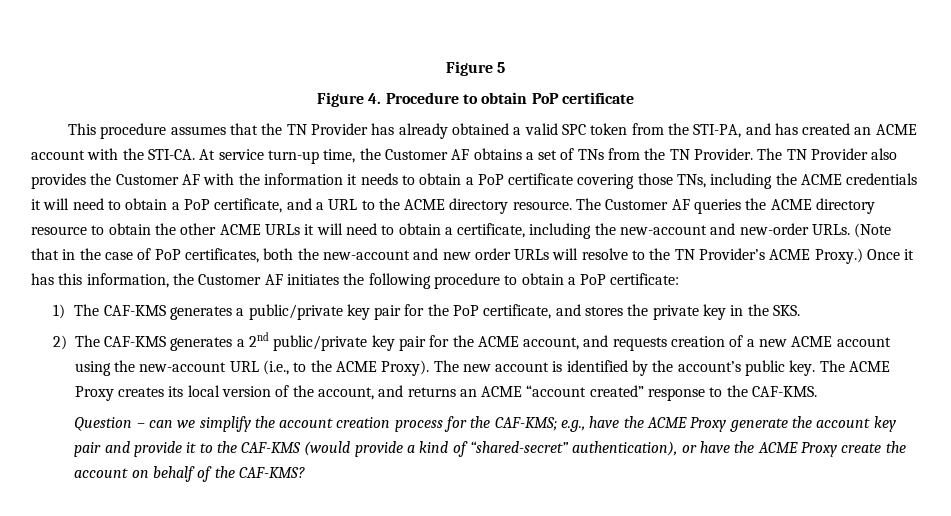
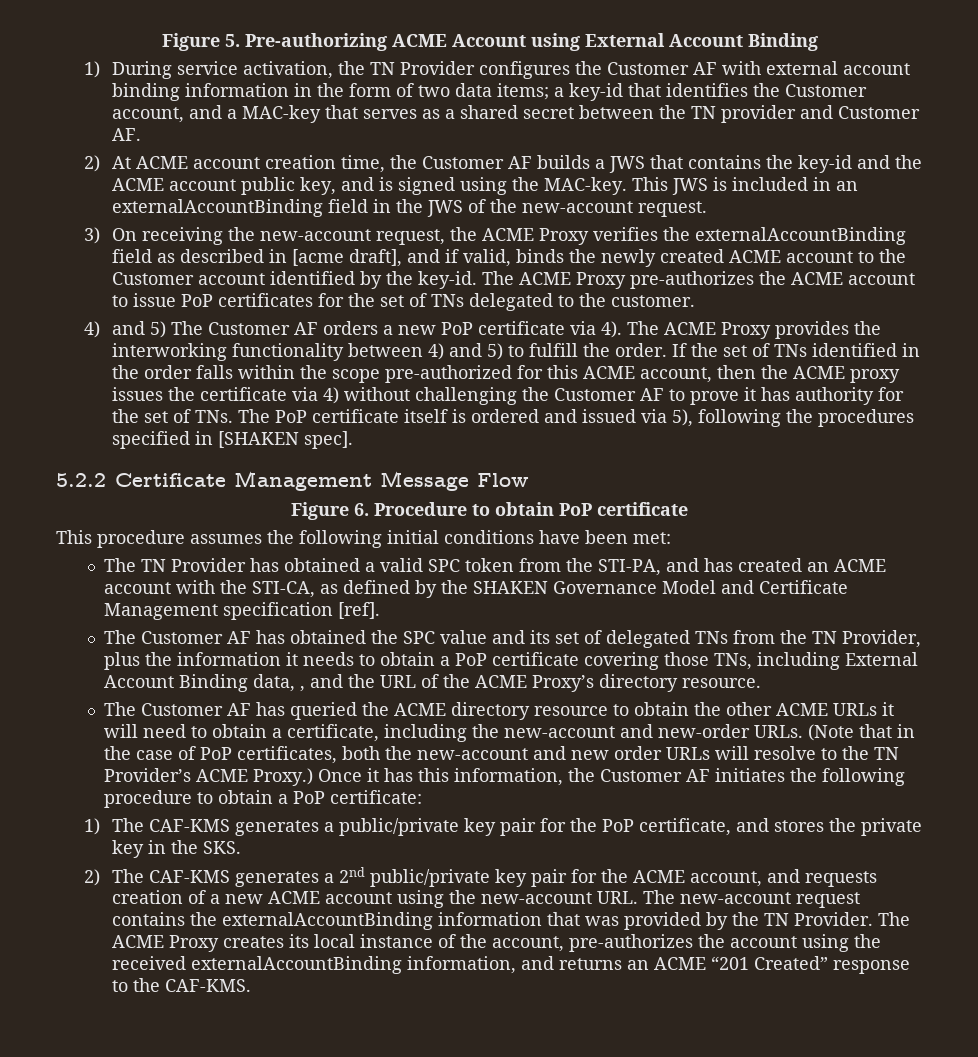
- Figure 5
- Figure 4. Procedure to obtain PoP certificate
+ Figure 5. Pre-authorizing ACME Account using External Account Binding
+ 1) During service activation, the TN Provider configures the Customer AF with external account binding information in the form of two data items; a key-id that identifies the Customer account, and a MAC-key that serves as a shared secret between the TN provider and Customer AF.
+ 2) At ACME account creation time, the Customer AF builds a JWS that contains the key-id and the ACME account public key, and is signed using the MAC-key. This JWS is included in an externalAccountBinding field in the JWS of the new-account request.
+ 3) On receiving the new-account request, the ACME Proxy verifies the externalAccountBinding field as described in [acme draft], and if valid, binds the newly created ACME account to the Customer account identified by the key-id. The ACME Proxy pre-authorizes the ACME account to issue PoP certificates for the set of TNs delegated to the customer.
+ 4) and 5) The Customer AF orders a new PoP certificate via 4). The ACME Proxy provides the interworking functionality between 4) and 5) to fulfill the order. If the set of TNs identified in the order falls within the scope pre-authorized for this ACME account, then the ACME proxy issues the certificate via 4) without challenging the Customer AF to prove it has authority for the set of TNs. The PoP certificate itself is ordered and issued via 5), following the procedures specified in [SHAKEN spec].
+ 5.2.2 Certificate Management Message Flow
+ Figure 6. Procedure to obtain PoP certificate
- This procedure assumes that the TN Provider has already obtained a valid SPC token from the STI-PA, and has created an ACME account with the STI-CA. At service turn-up time, the Customer AF obtains a set of TNs from the TN Provider. The TN Provider also provides the Customer AF with the information it needs to obtain a PoP certificate covering those TNs, including the ACME credentials it will need to obtain a PoP certificate, and a URL to the ACME directory resource. The Customer AF queries the ACME directory resource to obtain the other ACME URLs it will need to obtain a certificate, including the new-account and new-order URLs.
+ This procedure assumes the following initial conditions have been met:
+ The TN Provider has obtained a valid SPC token from the STI-PA, and has created an ACME account with the STI-CA, as defined by the SHAKEN Governance Model and Certificate Management specification [ref].
+ The Customer AF has obtained the SPC value and its set of delegated TNs from the TN Provider, plus the information it needs to obtain a PoP certificate covering those TNs, including External Account Binding data, , and the URL of the ACME Proxy’s directory resource.
+ The Customer AF has queried the ACME directory resource to obtain the other ACME URLs it will need to obtain a certificate, including the new-account and new-order URLs.
- 2) The CAF-KMS generates a 2nd public/private key pair for the ACME account, and requests creation of a new ACME account using the new-account URL (i.e., to the ACME Proxy). The new account is identified by the account’s public key.
+ 2) The CAF-KMS generates a 2nd public/private key pair for the ACME account, and requests creation of a new ACME account using the new-account URL. The new-account request contains the externalAccountBinding information that was provided by the TN Provider.
- The ACME Proxy creates its local version of the account, and returns an ACME “account created” response to the CAF-KMS.
+ The ACME Proxy creates its local instance of the account, pre-authorizes the account using the received externalAccountBinding information, and returns an ACME “201 Created” response to the CAF-KMS.
- Question – can we simplify the account creation process for the CAF-KMS; e.g., have the ACME Proxy generate the account key pair and provide it to the CAF-KMS (would provide a kind of “shared-secret” authentication), or have the ACME Proxy create the account on behalf of the CAF-KMS?

